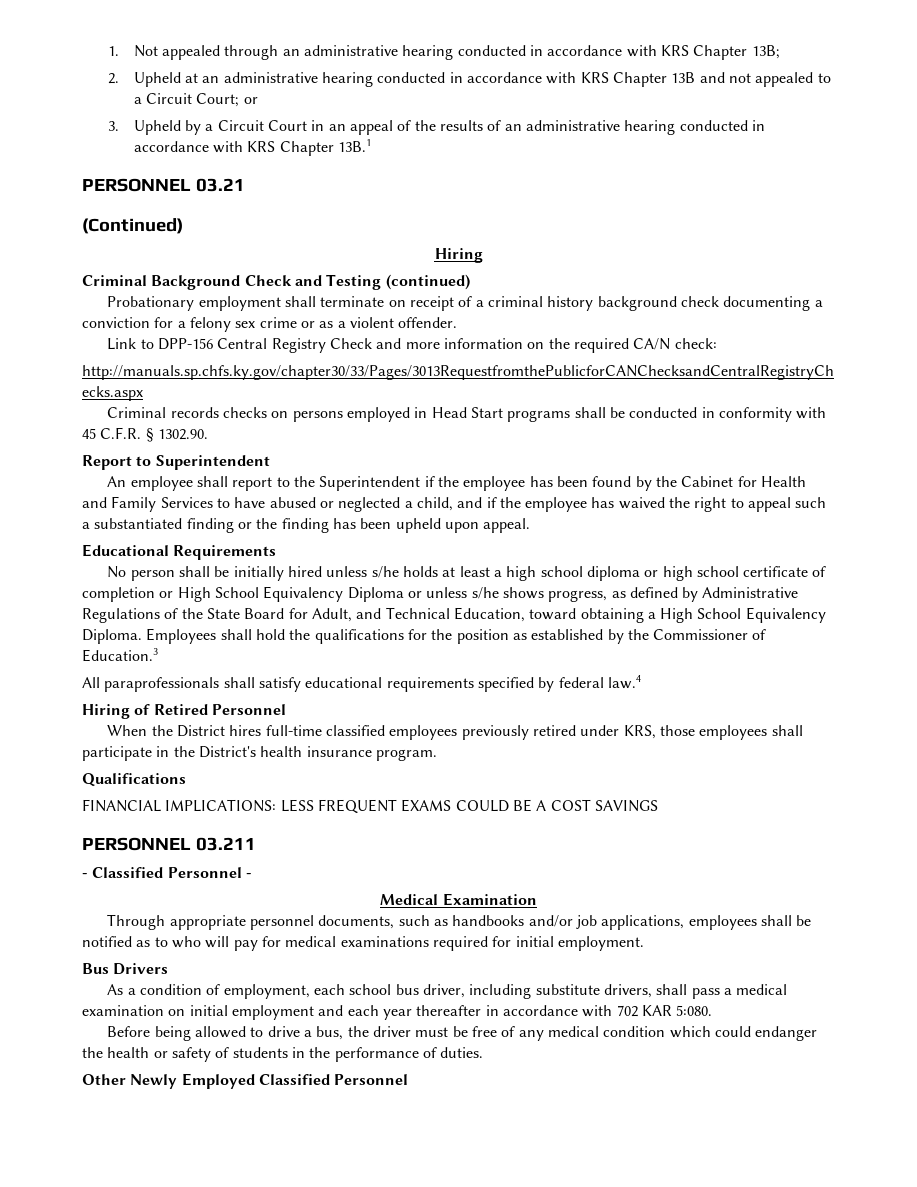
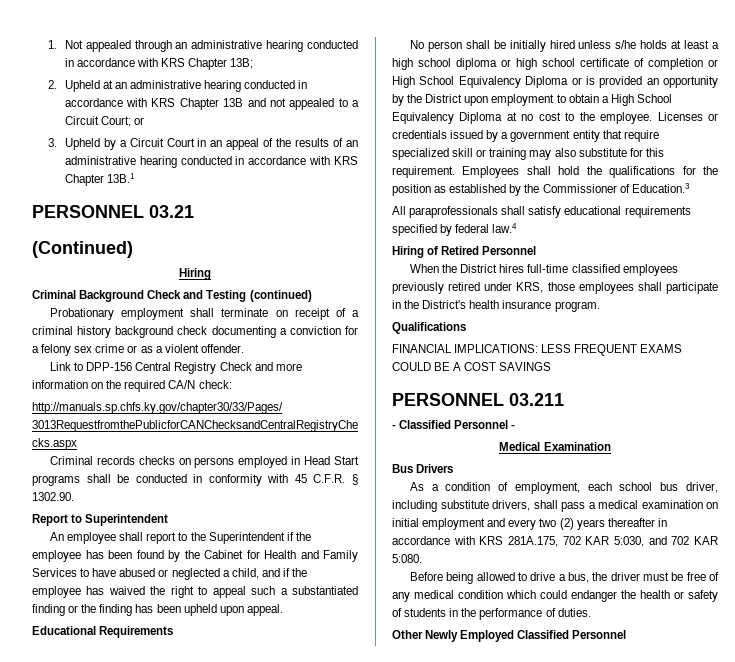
- No person shall be initially hired unless s/he holds at least a high school diploma or high school certificate of completion or High School Equivalency Diploma or unless s/he shows progress, as defined by Administrative Regulations of the State Board for Adult, and Technical Education, toward obtaining a High School Equivalency Diploma.
+ No person shall be initially hired unless s/he holds at least a high school diploma or high school certificate of completion or High School Equivalency Diploma or is provided an opportunity by the District upon employment to obtain a High School Equivalency Diploma at no cost to the employee. Licenses or credentials issued by a government entity that require specialized skill or training may also substitute for this requirement.
- Through appropriate personnel documents, such as handbooks and/or job applications, employees shall be notified as to who will pay for medical examinations required for initial employment.
- As a condition of employment, each school bus driver, including substitute drivers, shall pass a medical examination on initial employment and each year thereafter in accordance with 702 KAR 5:080.
+ As a condition of employment, each school bus driver, including substitute drivers, shall pass a medical examination on initial employment and every two (2) years thereafter in accordance with KRS 281A.175, 702 KAR 5:030, and 702 KAR 5:080.

